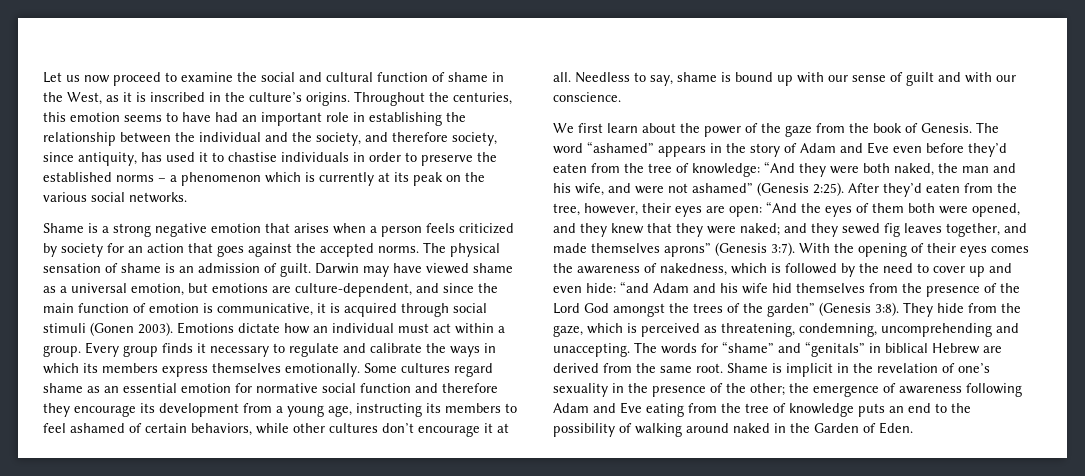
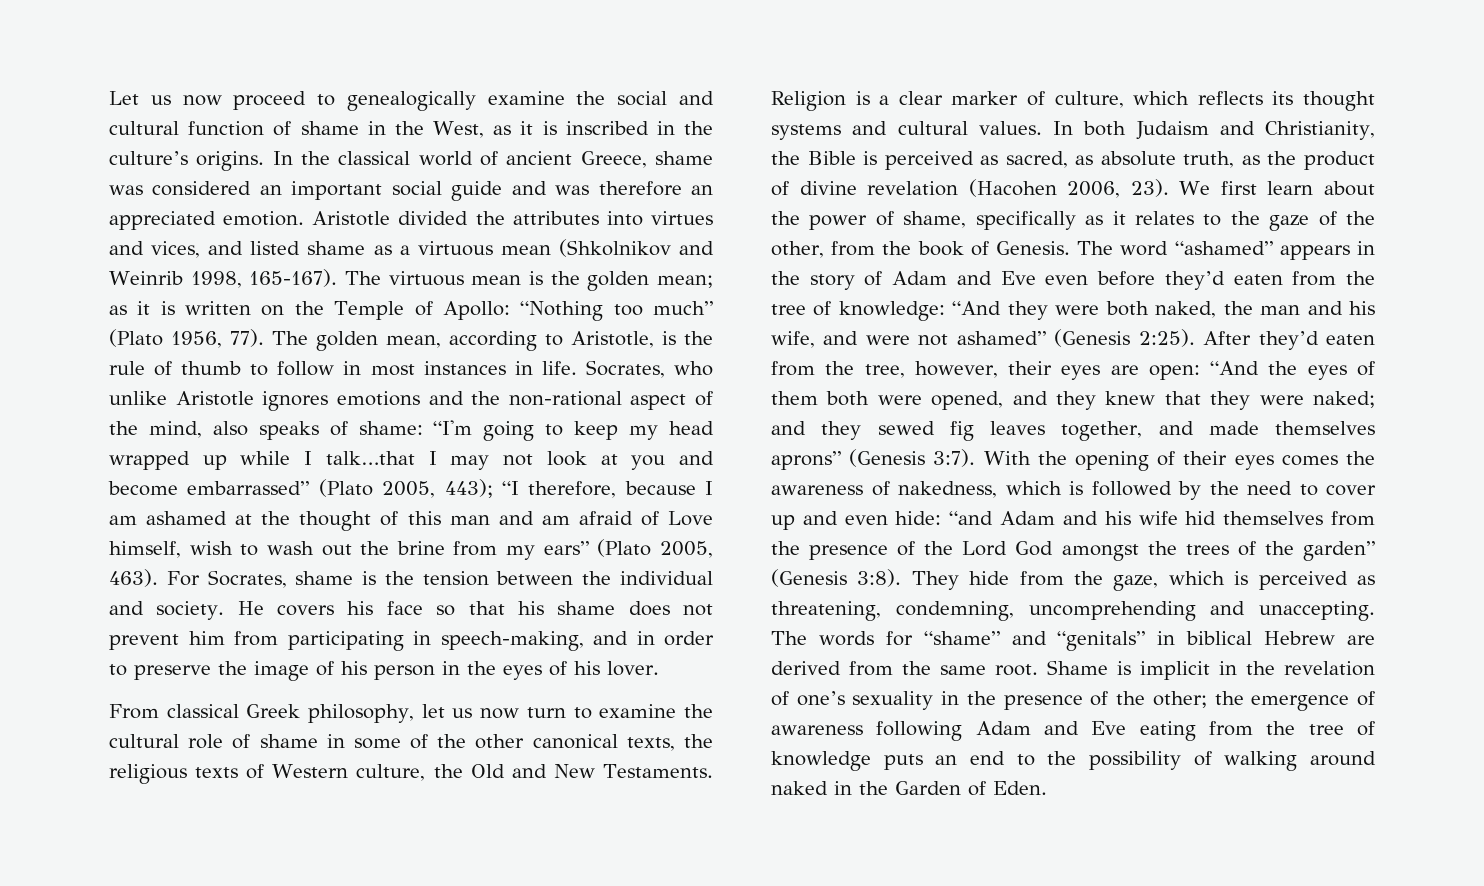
- Let us now proceed to examine the social and cultural function of shame in the West, as it is inscribed in the culture’s origins.
+ Let us now proceed to genealogically examine the social and cultural function of shame in the West, as it is inscribed in the culture’s origins.
- Throughout the centuries, this emotion seems to have had an important role in establishing the relationship between the individual and the society, and therefore society, since antiquity, has used it to chastise individuals in order to preserve the established norms – a phenomenon which is currently at its peak on the various social networks.
- Shame is a strong negative emotion that arises when a person feels criticized by society for an action that goes against the accepted norms. The physical sensation of shame is an admission of guilt. Darwin may have viewed shame as a universal emotion, but emotions are culture-dependent, and since the main function of emotion is communicative, it is acquired through social stimuli (Gonen 2003). Emotions dictate how an individual must act within a group. Every group finds it necessary to regulate and calibrate the ways in which its members express themselves emotionally. Some cultures regard shame as an essential emotion for normative social function and therefore they encourage its development from a young age, instructing its members to feel ashamed of certain behaviors, while other cultures don’t encourage it at all. Needless to say, shame is bound up with our sense of guilt and with our conscience.
- We first learn about the power of the gaze from the book of Genesis.
+ In the classical world of ancient Greece, shame was considered an important social guide and was therefore an appreciated emotion. Aristotle divided the attributes into virtues and vices, and listed shame as a virtuous mean (Shkolnikov and Weinrib 1998, 165-167). The virtuous mean is the golden mean; as it is written on the Temple of Apollo: “Nothing too much” (Plato 1956, 77). The golden mean, according to Aristotle, is the rule of thumb to follow in most instances in life. Socrates, who unlike Aristotle ignores emotions and the non-rational aspect of the mind, also speaks of shame: “I'm going to keep my head wrapped up while I talk…that I may not look at you and become embarrassed” (Plato 2005, 443); “I therefore, because I am ashamed at the thought of this man and am afraid of Love himself, wish to wash out the brine from my ears” (Plato 2005, 463). For Socrates, shame is the tension between the individual and society. He covers his face so that his shame does not prevent him from participating in speech-making, and in order to preserve the image of his person in the eyes of his lover.
+ From classical Greek philosophy, let us now turn to examine the cultural role of shame in some of the other canonical texts, the religious texts of Western culture, the Old and New Testaments. Religion is a clear marker of culture, which reflects its thought systems and cultural values. In both Judaism and Christianity, the Bible is perceived as sacred, as absolute truth, as the product of divine revelation (Hacohen 2006, 23). We first learn about the power of shame, specifically as it relates to the gaze of the other, from the book of Genesis.

